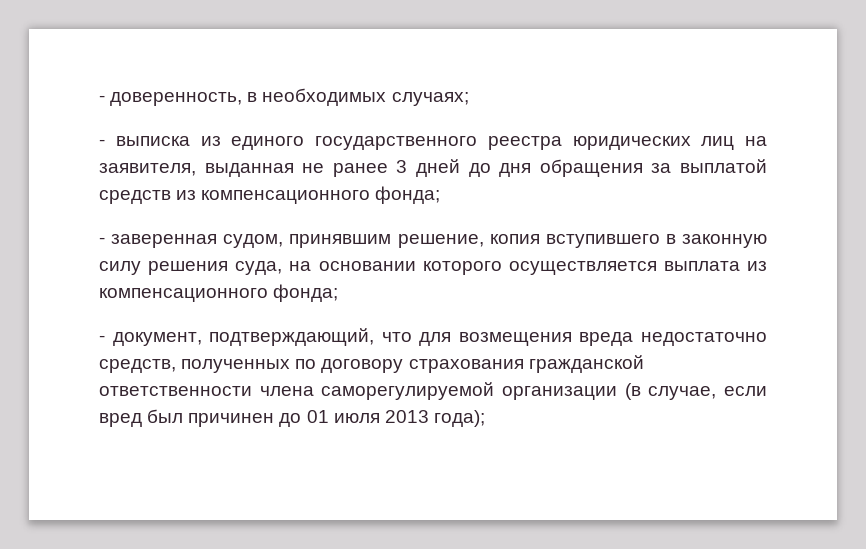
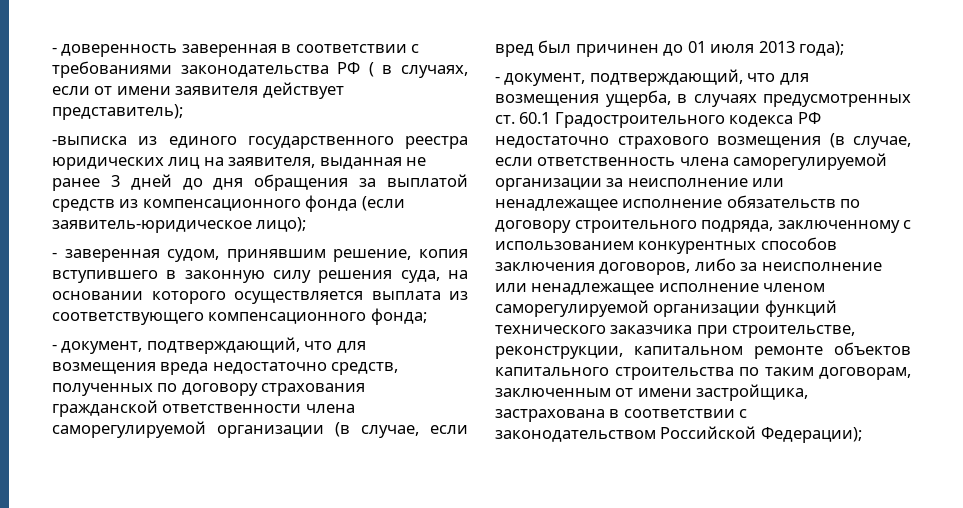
- - доверенность, в необходимых случаях;
- - выписка из единого государственного реестра юридических лиц на заявителя, выданная не ранее 3 дней до дня обращения за выплатой средств из компенсационного фонда;
+ - доверенность заверенная в соответствии с требованиями законодательства РФ ( в случаях, если от имени заявителя действует представитель);
+ -выписка из единого государственного реестра юридических лиц на заявителя, выданная не ранее 3 дней до дня обращения за выплатой средств из компенсационного фонда (если заявитель-юридическое лицо);
- - заверенная судом, принявшим решение, копия вступившего в законную силу решения суда, на основании которого осуществляется выплата из компенсационного фонда;
+ - заверенная судом, принявшим решение, копия вступившего в законную силу решения суда, на основании которого осуществляется выплата из соответствующего компенсационного фонда;
+ - документ, подтверждающий, что для возмещения ущерба, в случаях предусмотренных ст. 60.1 Градостроительного кодекса РФ недостаточно страхового возмещения (в случае, если ответственность члена саморегулируемой организации за неисполнение или ненадлежащее исполнение обязательств по договору строительного подряда, заключенному с использованием конкурентных способов заключения договоров, либо за неисполнение или ненадлежащее исполнение членом саморегулируемой организации функций технического заказчика при строительстве, реконструкции, капитальном ремонте объектов капитального строительства по таким договорам, заключенным от имени застройщика, застрахована в соответствии с законодательством Российской Федерации);

